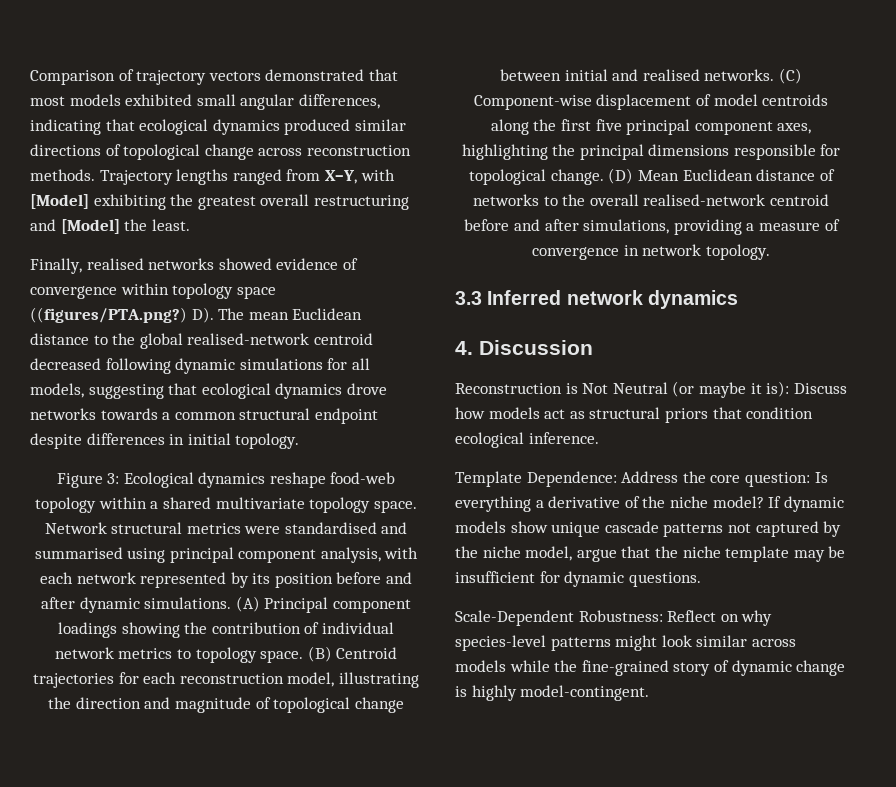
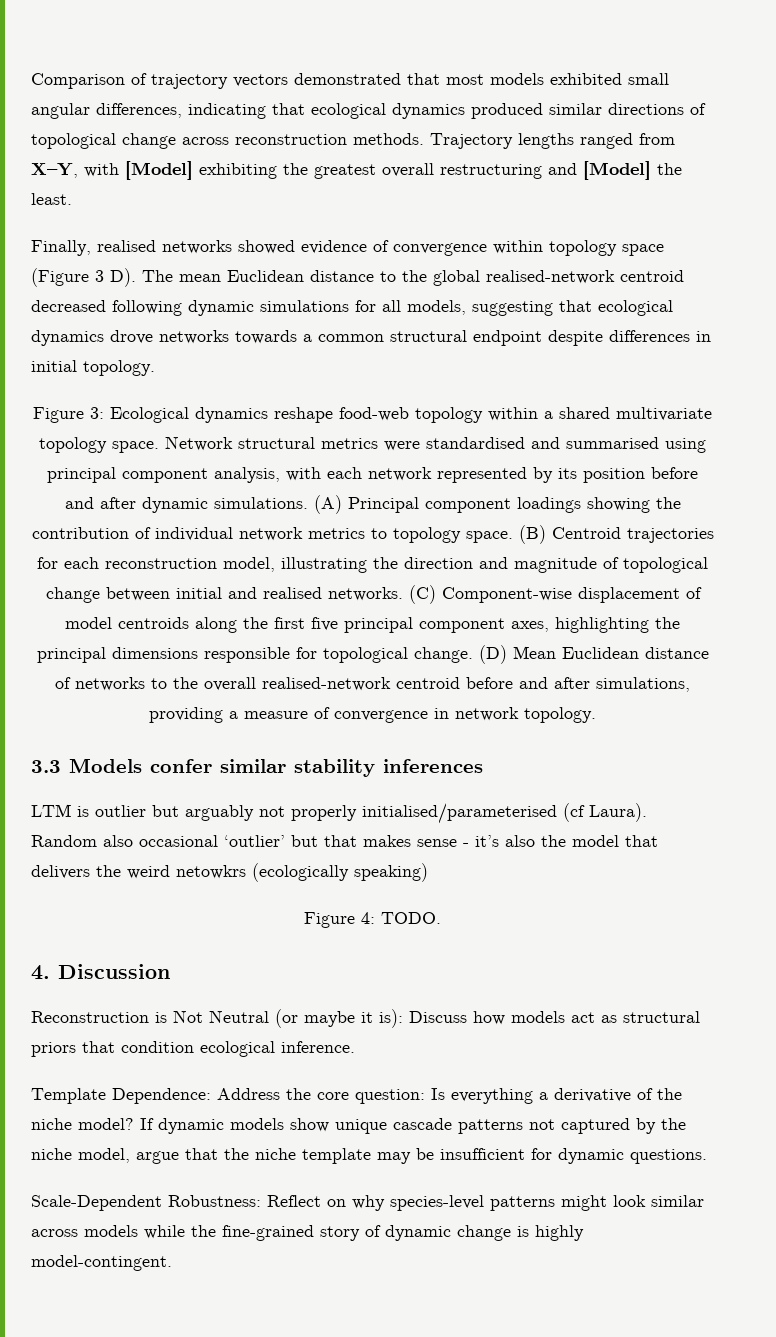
- Finally, realised networks showed evidence of convergence within topology space ((figures/PTA.png?) D). The mean Euclidean distance to the global realised-network centroid decreased following dynamic simulations for all models, suggesting that ecological dynamics drove networks towards a common structural endpoint despite differences in initial topology.
+ Finally, realised networks showed evidence of convergence within topology space (Figure 3 D). The mean Euclidean distance to the global realised-network centroid decreased following dynamic simulations for all models, suggesting that ecological dynamics drove networks towards a common structural endpoint despite differences in initial topology.
- 3.3 Inferred network dynamics
+ 3.3 Models confer similar stability inferences
+ LTM is outlier but arguably not properly initialised/parameterised (cf Laura). Random also occasional ‘outlier’ but that makes sense - it’s also the model that delivers the weird netowkrs (ecologically speaking)
+ Figure 4: TODO.

